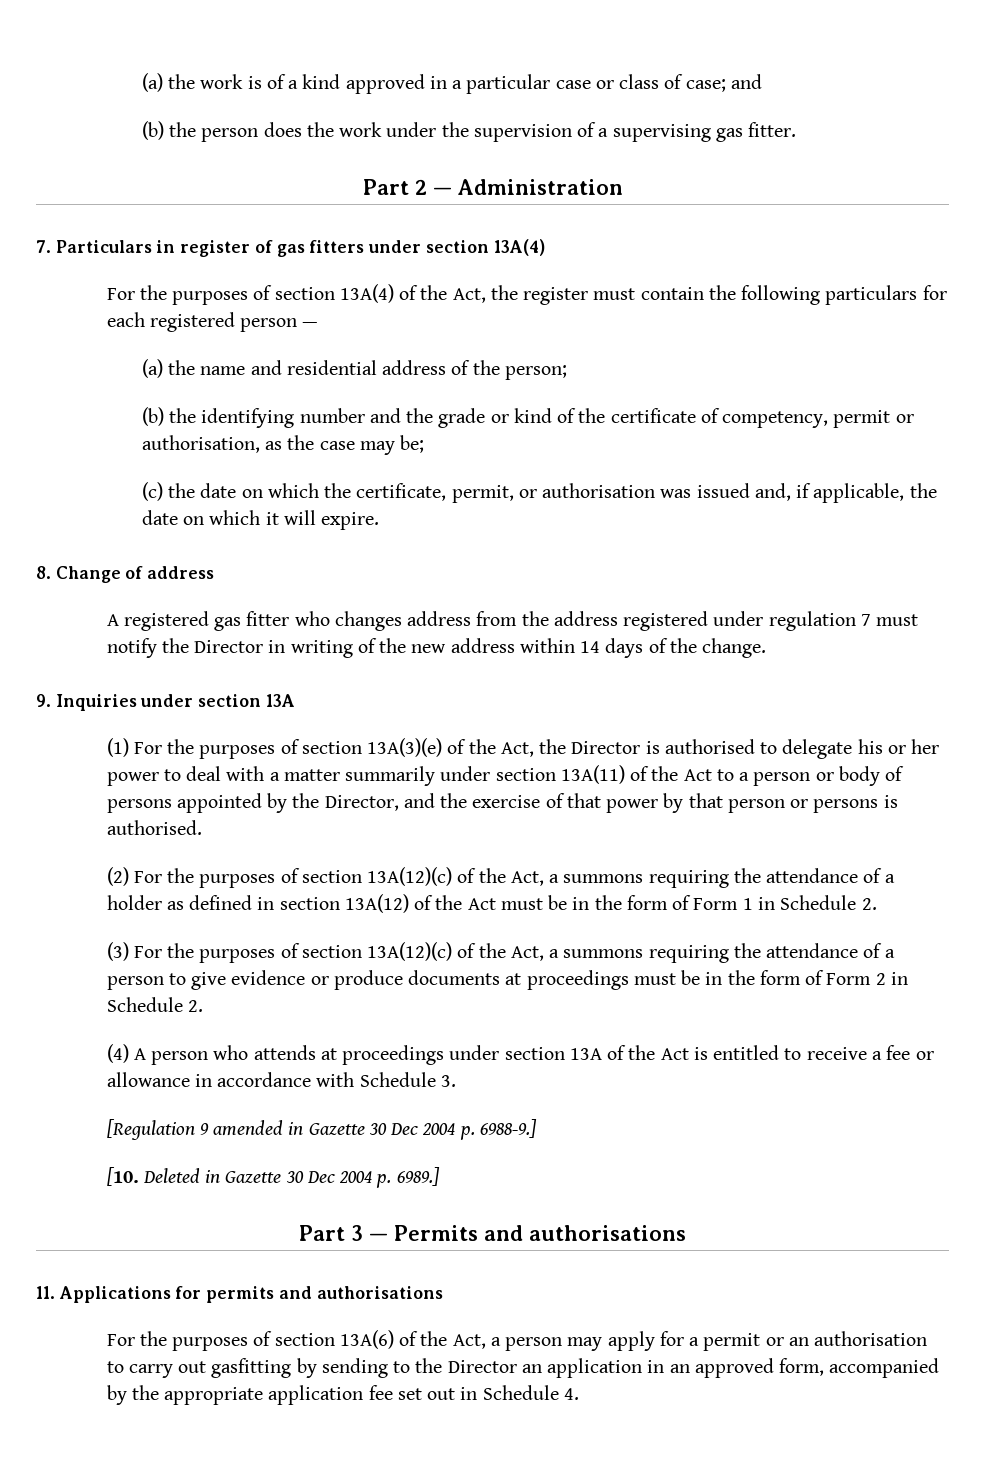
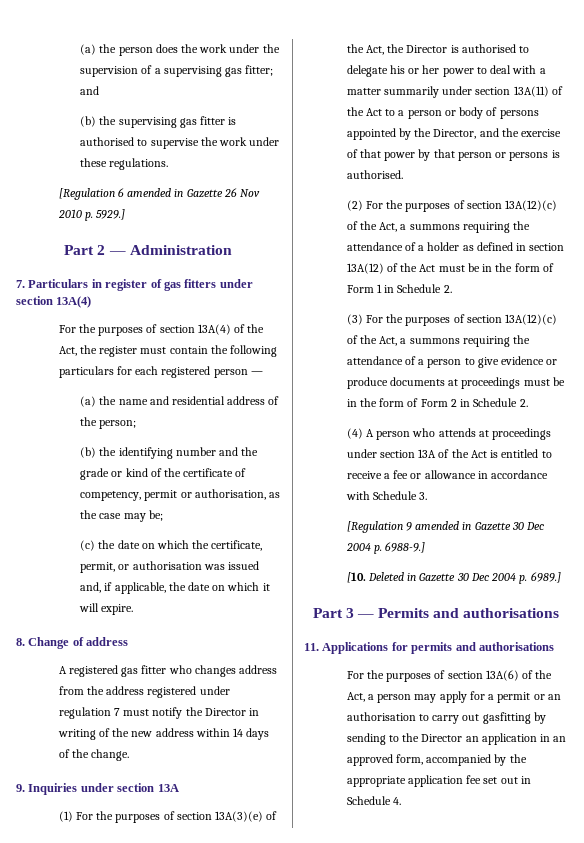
- (a) the work is of a kind approved in a particular case or class of case; and
- (b) the person does the work under the supervision of a supervising gas fitter.
+ (a) the person does the work under the supervision of a supervising gas fitter; and
+ (b) the supervising gas fitter is authorised to supervise the work under these regulations.
+ [Regulation 6 amended in Gazette 26 Nov 2010 p. 5929.]

